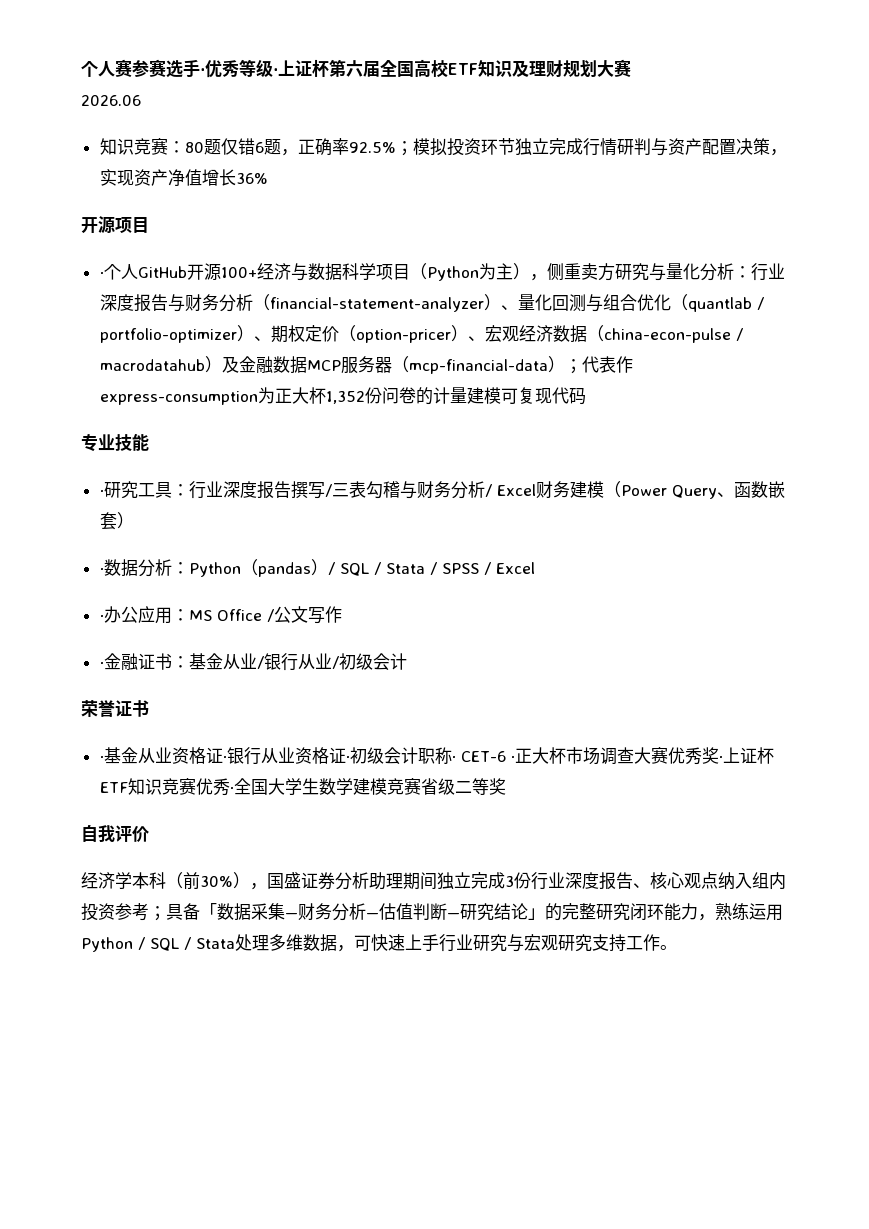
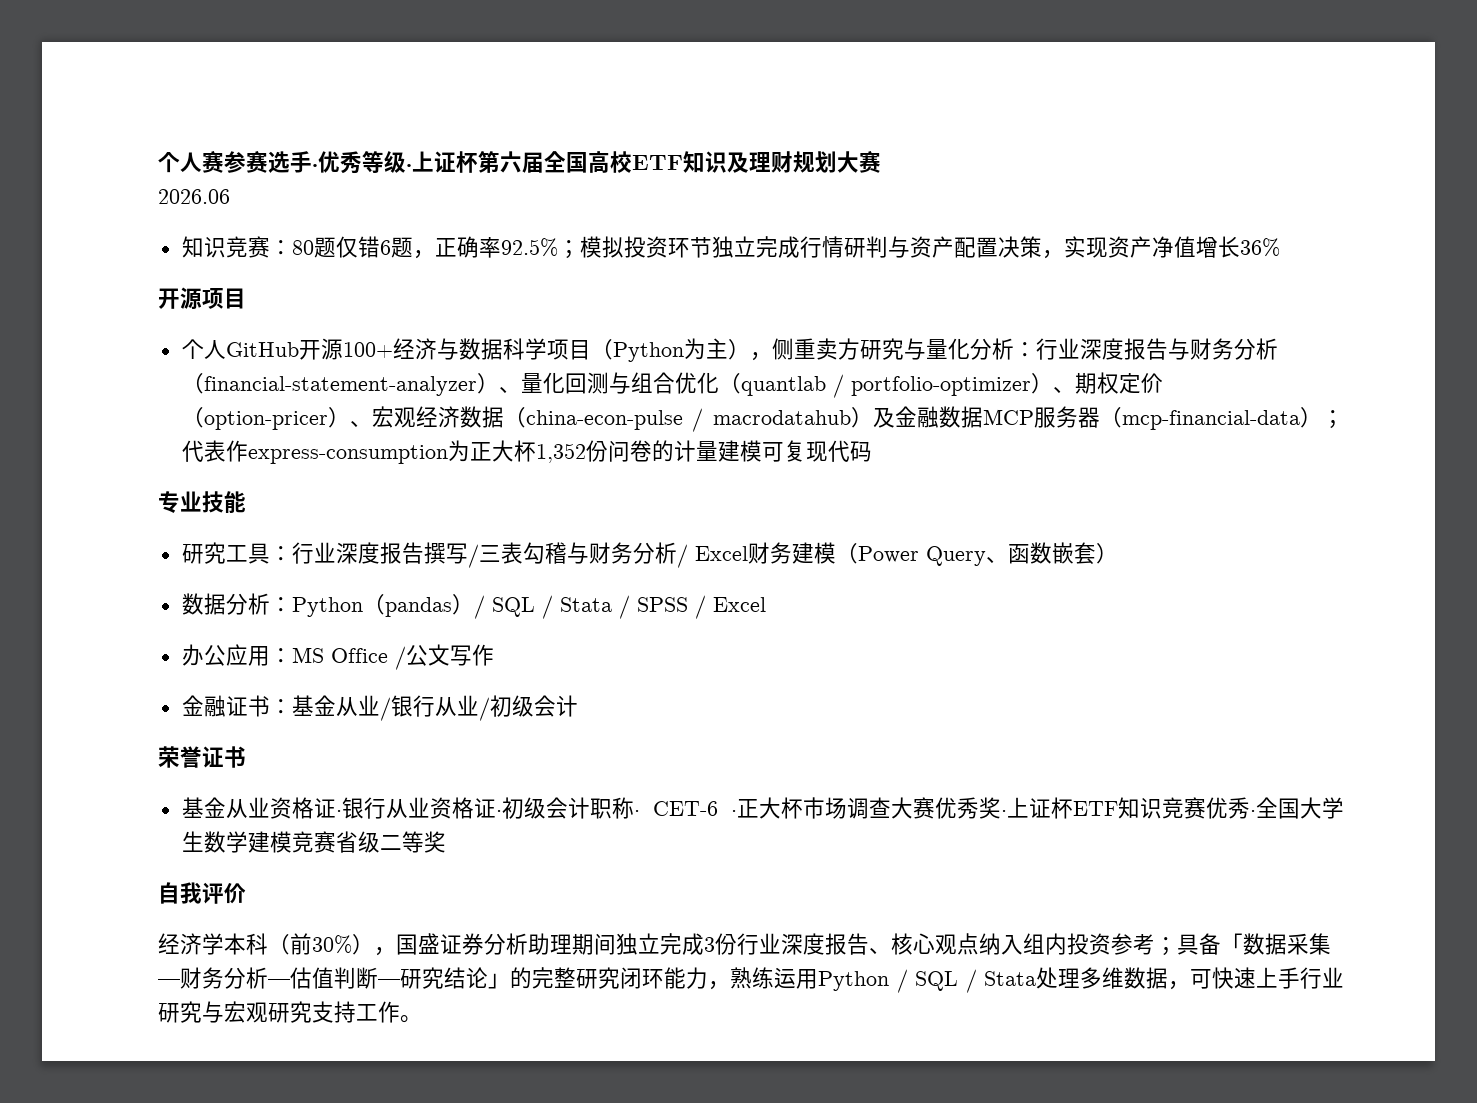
- ·个人GitHub开源100+经济与数据科学项目（Python为主），侧重卖方研究与量化分析：
+ 个人GitHub开源100+经济与数据科学项目（Python为主），侧重卖方研究与量化分析：
- ·研究工具：行业深度报告撰写/三表勾稽与财务分析/ Excel财务建模（Power Query、函数嵌套）
+ 研究工具：行业深度报告撰写/三表勾稽与财务分析/ Excel财务建模（Power Query、函数嵌套）
- ·数据分析：Python（pandas）/ SQL / Stata / SPSS / Excel
+ 数据分析：Python（pandas）/ SQL / Stata / SPSS / Excel
- ·办公应用：MS Office /公文写作
+ 办公应用：MS Office /公文写作
- ·金融证书：基金从业/银行从业/初级会计
+ 金融证书：基金从业/银行从业/初级会计
- ·基金从业资格证·银行从业资格证·初级会计职称· CET-6 ·正大杯市场调查大赛优秀奖·上证杯ETF知识竞赛优秀·全国大学生数学建模竞赛省级二等奖
+ 基金从业资格证·银行从业资格证·初级会计职称· CET-6 ·正大杯市场调查大赛优秀奖·上证杯ETF知识竞赛优秀·全国大学生数学建模竞赛省级二等奖

